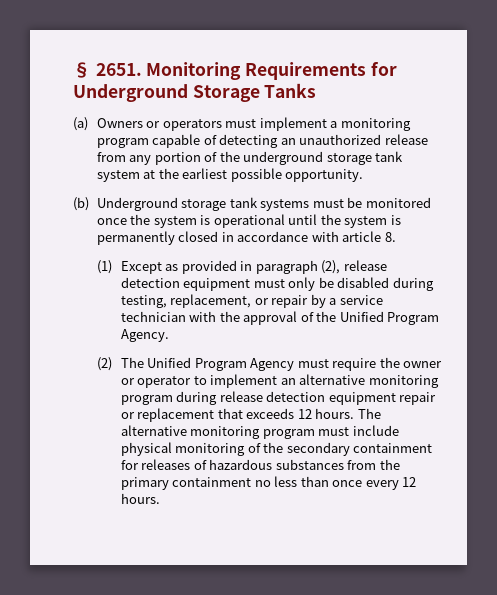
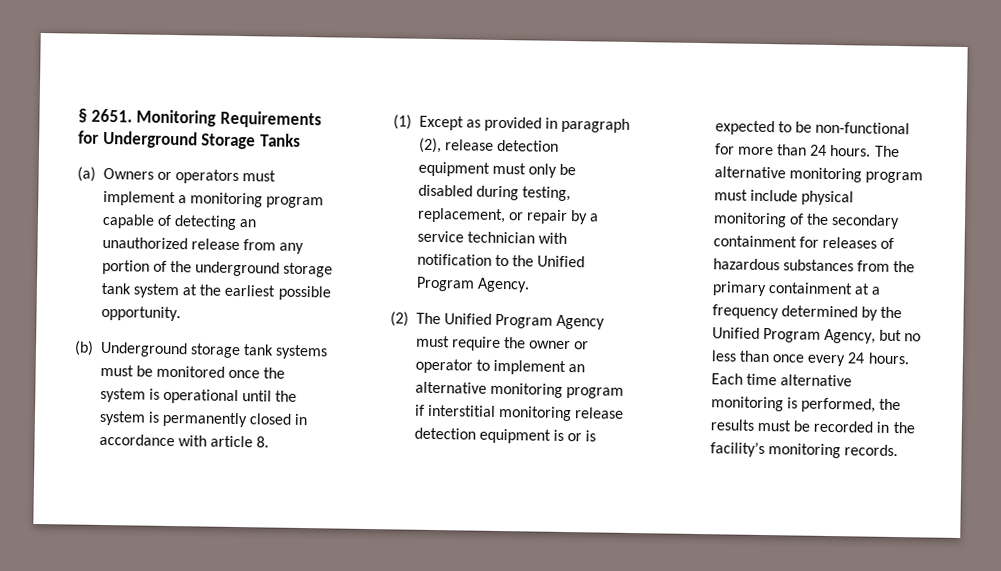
- (1) Except as provided in paragraph (2), release detection equipment must only be disabled during testing, replacement, or repair by a service technician with the approval of the Unified Program Agency.
+ (1) Except as provided in paragraph (2), release detection equipment must only be disabled during testing, replacement, or repair by a service technician with notification to the Unified Program Agency.
- (2) The Unified Program Agency must require the owner or operator to implement an alternative monitoring program during release detection equipment repair or replacement that exceeds 12 hours.
+ (2) The Unified Program Agency must require the owner or operator to implement an alternative monitoring program if interstitial monitoring release detection equipment is or is expected to be non-functional for more than 24 hours.
- The alternative monitoring program must include physical monitoring of the secondary containment for releases of hazardous substances from the primary containment no less than once every 12 hours.
+ The alternative monitoring program must include physical monitoring of the secondary containment for releases of hazardous substances from the primary containment at a frequency determined by the Unified Program Agency, but no less than once every 24 hours. Each time alternative monitoring is performed, the results must be recorded in the facility’s monitoring records.

